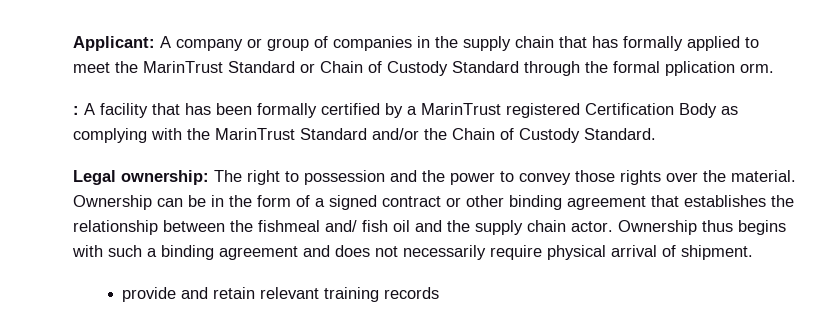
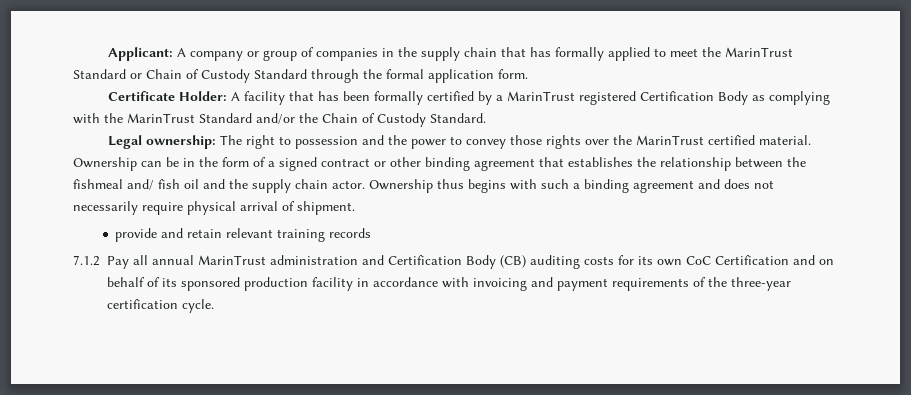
- Applicant: A company or group of companies in the supply chain that has formally applied to meet the MarinTrust Standard or Chain of Custody Standard through the formal pplication orm.
- : A facility that has been formally certified by a MarinTrust registered Certification Body as complying with the MarinTrust Standard and/or the Chain of Custody Standard.
+ Applicant: A company or group of companies in the supply chain that has formally applied to meet the MarinTrust Standard or Chain of Custody Standard through the formal application form.
+ Certificate Holder: A facility that has been formally certified by a MarinTrust registered Certification Body as complying with the MarinTrust Standard and/or the Chain of Custody Standard.
- Legal ownership: The right to possession and the power to convey those rights over the material.
+ Legal ownership: The right to possession and the power to convey those rights over the MarinTrust certified material.
+ 7.1.2 Pay all annual MarinTrust administration and Certification Body (CB) auditing costs for its own CoC Certification and on behalf of its sponsored production facility in accordance with invoicing and payment requirements of the three-year certification cycle.

